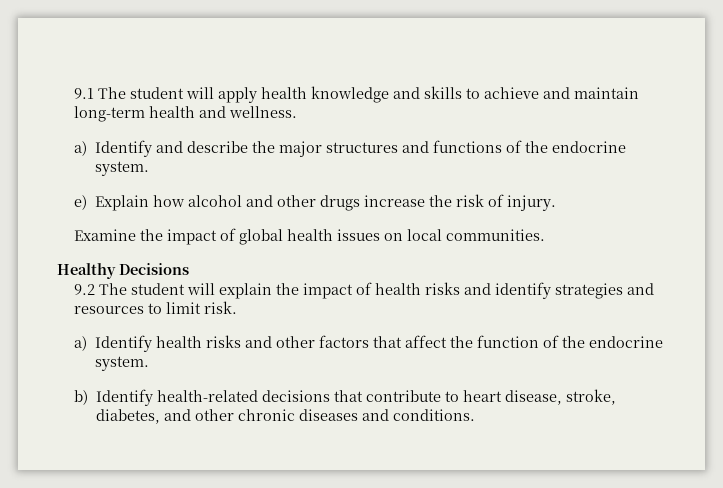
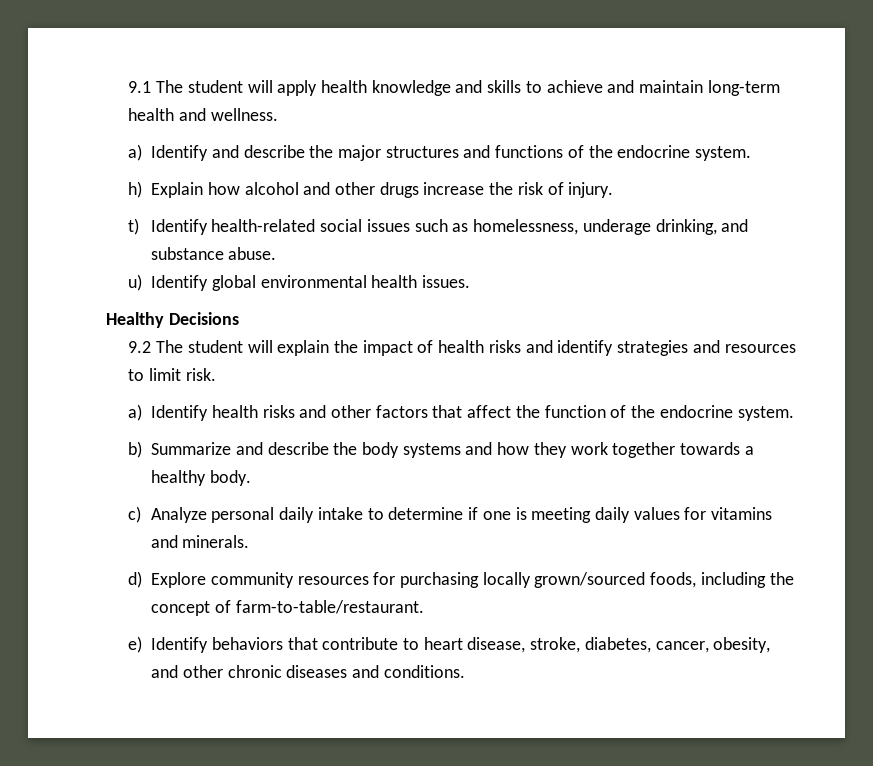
- e) Explain how alcohol and other drugs increase the risk of injury.
+ h) Explain how alcohol and other drugs increase the risk of injury.
- Examine the impact of global health issues on local communities.
+ t) Identify health-related social issues such as homelessness, underage drinking, and substance abuse.
+ u) Identify global environmental health issues.
- b) Identify health-related decisions that contribute to heart disease, stroke, diabetes, and other chronic diseases and conditions.
+ b) Summarize and describe the body systems and how they work together towards a healthy body.
+ c) Analyze personal daily intake to determine if one is meeting daily values for vitamins and minerals.
+ d) Explore community resources for purchasing locally grown/sourced foods, including the concept of farm-to-table/restaurant.
+ e) Identify behaviors that contribute to heart disease, stroke, diabetes, cancer, obesity, and other chronic diseases and conditions.

